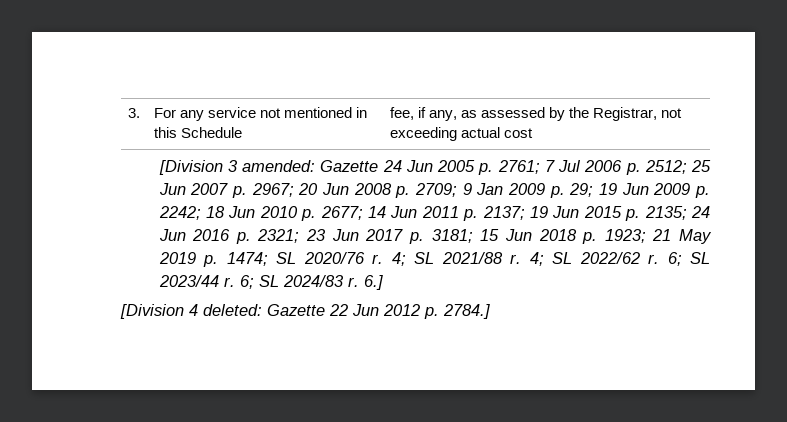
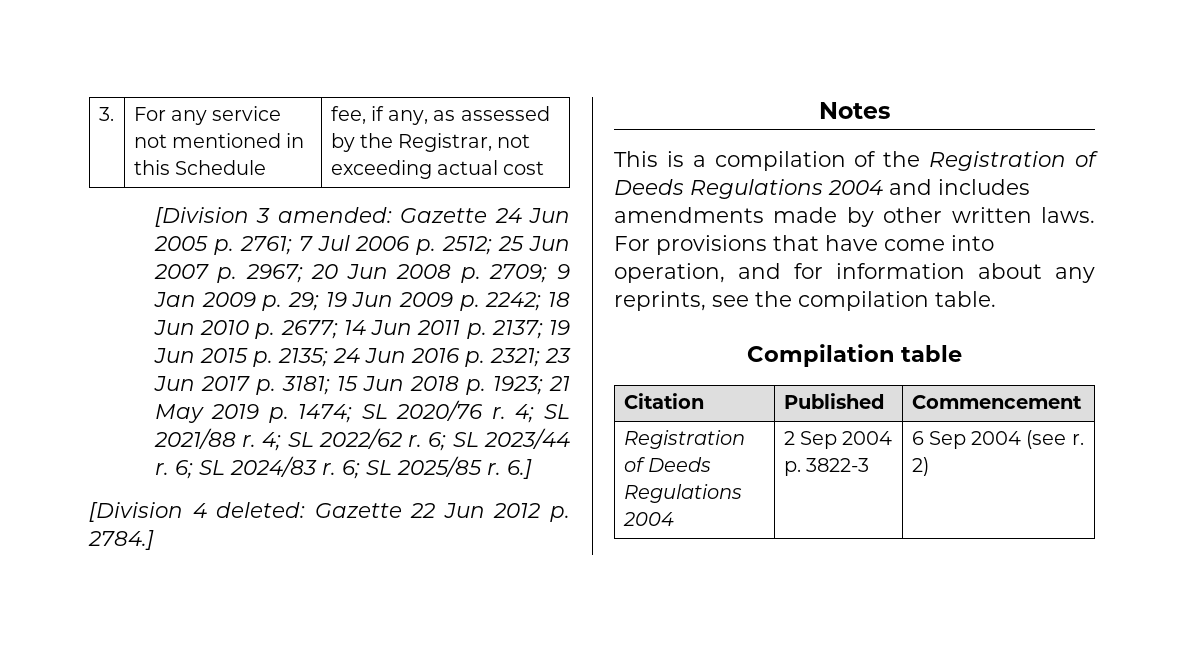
+ 6; SL 2025/85 r.
+ Notes
+ This is a compilation of the Registration of Deeds Regulations 2004 and includes amendments made by other written laws. For provisions that have come into operation, and for information about any reprints, see the compilation table.
+ Compilation table
+ Citation | Published | Commencement
+ Registration of Deeds Regulations 2004 | 2 Sep 2004 p. 3822-3 | 6 Sep 2004 (see r. 2)

